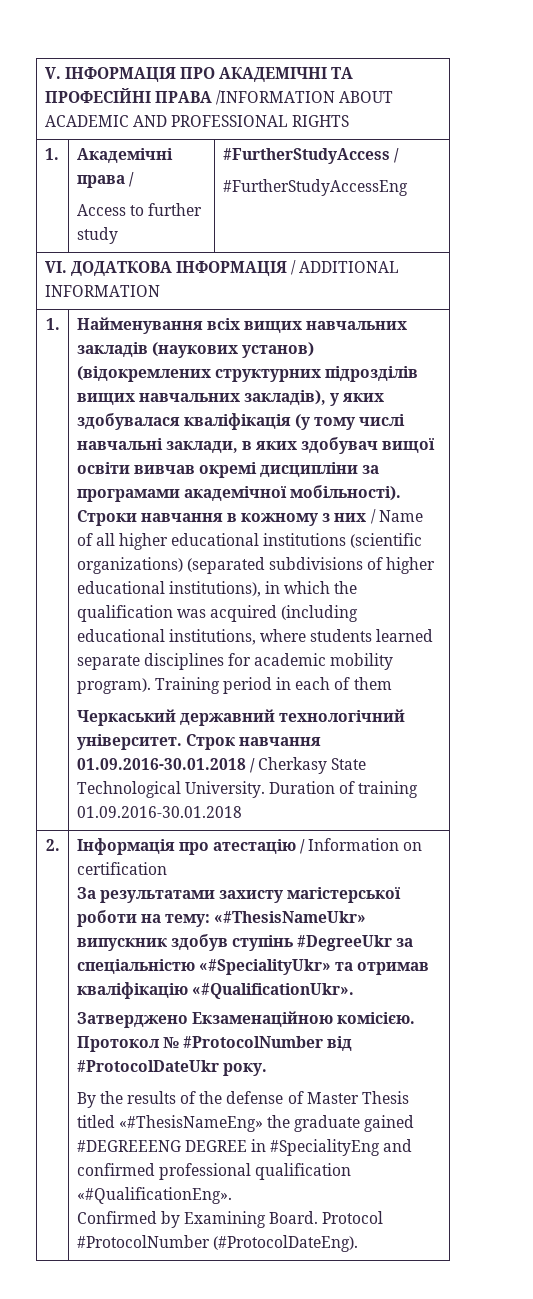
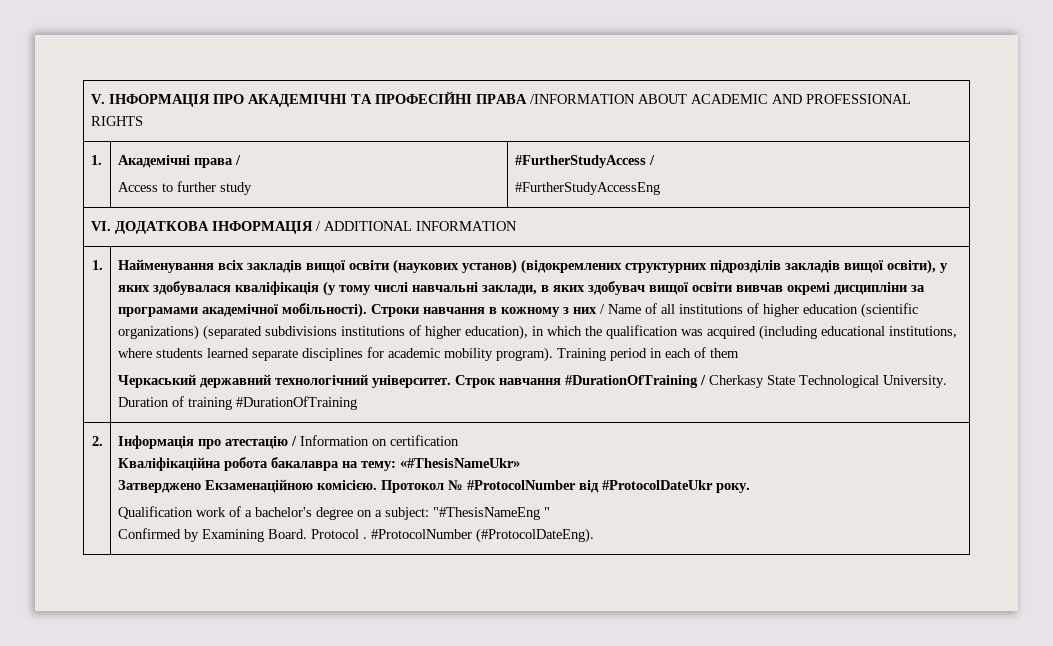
- Найменування всіх вищих навчальних закладів (наукових установ) (відокремлених структурних підрозділів вищих навчальних закладів), у яких здобувалася кваліфікація (у тому числі навчальні заклади, в яких здобувач вищої освіти вивчав окремі дисципліни за програмами академічної мобільності).
+ Найменування всіх закладів вищої освіти (наукових установ) (відокремлених структурних підрозділів закладів вищої освіти), у яких здобувалася кваліфікація (у тому числі навчальні заклади, в яких здобувач вищої освіти вивчав окремі дисципліни за програмами академічної мобільності).
- Строки навчання в кожному з них / Name of all higher educational institutions (scientific organizations) (separated subdivisions of higher educational institutions), in which the qualification was acquired (including educational institutions, where students learned separate disciplines for academic mobility program).
+ Строки навчання в кожному з них / Name of all institutions of higher education (scientific organizations) (separated subdivisions institutions of higher education), in which the qualification was acquired (including educational institutions, where students learned separate disciplines for academic mobility program).
- Строк навчання 01.09.2016-30.01.2018 / Cherkasy State Technological University.
+ Строк навчання #DurationOfTraining / Cherkasy State Technological University.
- Duration of training 01.09.2016-30.01.2018
+ Duration of training #DurationOfTraining
- За результатами захисту магістерської роботи на тему: «#ThesisNameUkr» випускник здобув ступінь #DegreeUkr за спеціальністю «#SpecialityUkr» та отримав кваліфікацію «#QualificationUkr».
+ Кваліфікаційна робота бакалавра на тему: «#ThesisNameUkr»
- By the results of the defense of Master Thesis titled «#ThesisNameEng» the graduate gained #DEGREEENG DEGREE in #SpecialityEng and confirmed professional qualification «#QualificationEng».
+ Qualification work of a bachelor's degree on a subject: "#ThesisNameEng "
- Protocol #ProtocolNumber (#ProtocolDateEng).
+ Protocol . #ProtocolNumber (#ProtocolDateEng).

